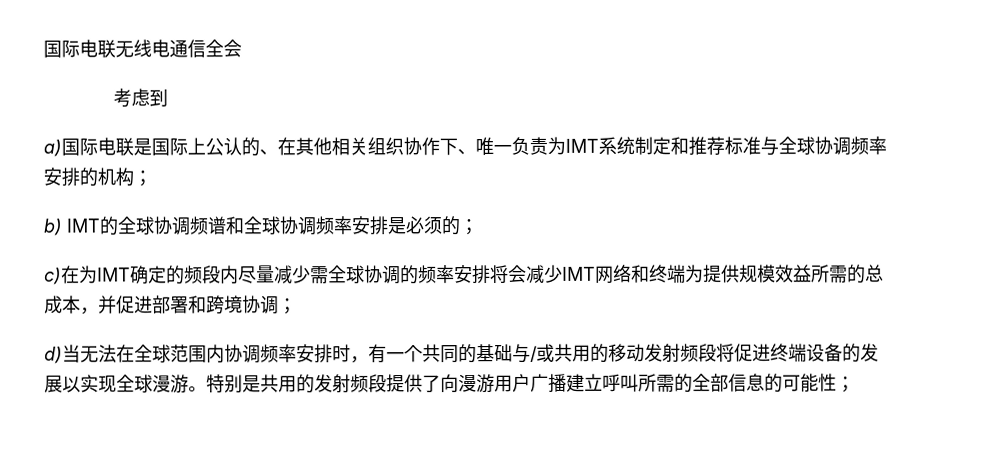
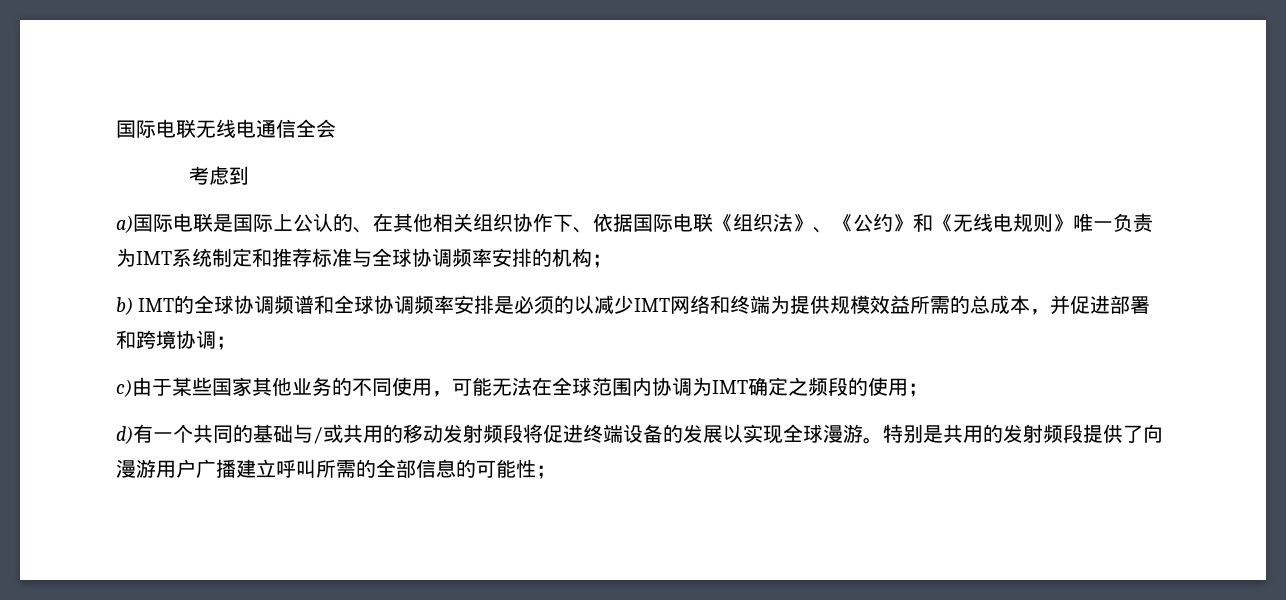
- a)国际电联是国际上公认的、在其他相关组织协作下、唯一负责为IMT系统制定和推荐标准与全球协调频率安排的机构；
+ a)国际电联是国际上公认的、在其他相关组织协作下、依据国际电联《组织法》、《公约》和《无线电规则》唯一负责为IMT系统制定和推荐标准与全球协调频率安排的机构；
- b) IMT的全球协调频谱和全球协调频率安排是必须的；
- c)在为IMT确定的频段内尽量减少需全球协调的频率安排将会减少IMT网络和终端为提供规模效益所需的总成本，并促进部署和跨境协调；
+ b) IMT的全球协调频谱和全球协调频率安排是必须的以减少IMT网络和终端为提供规模效益所需的总成本，并促进部署和跨境协调；
- d)当无法在全球范围内协调频率安排时，有一个共同的基础与/或共用的移动发射频段将促进终端设备的发展以实现全球漫游。
+ c)由于某些国家其他业务的不同使用，可能无法在全球范围内协调为IMT确定之频段的使用；
+ d)有一个共同的基础与/或共用的移动发射频段将促进终端设备的发展以实现全球漫游。

